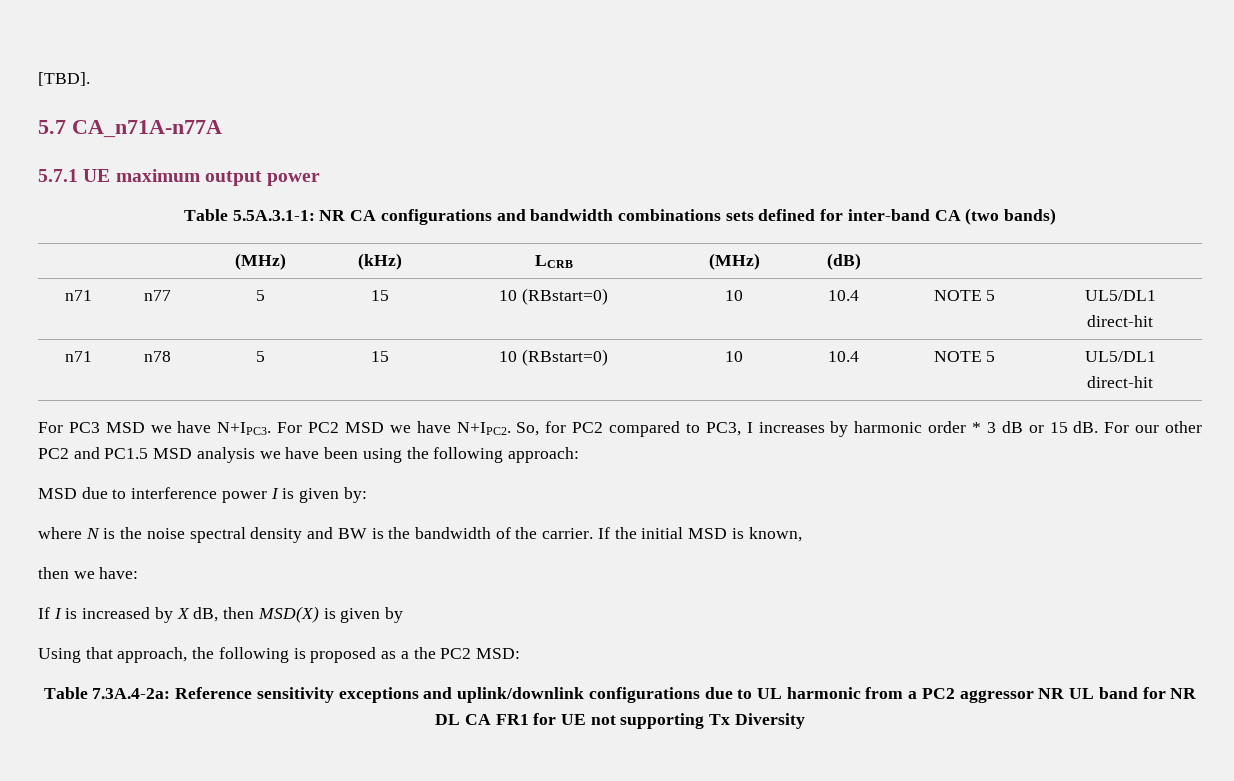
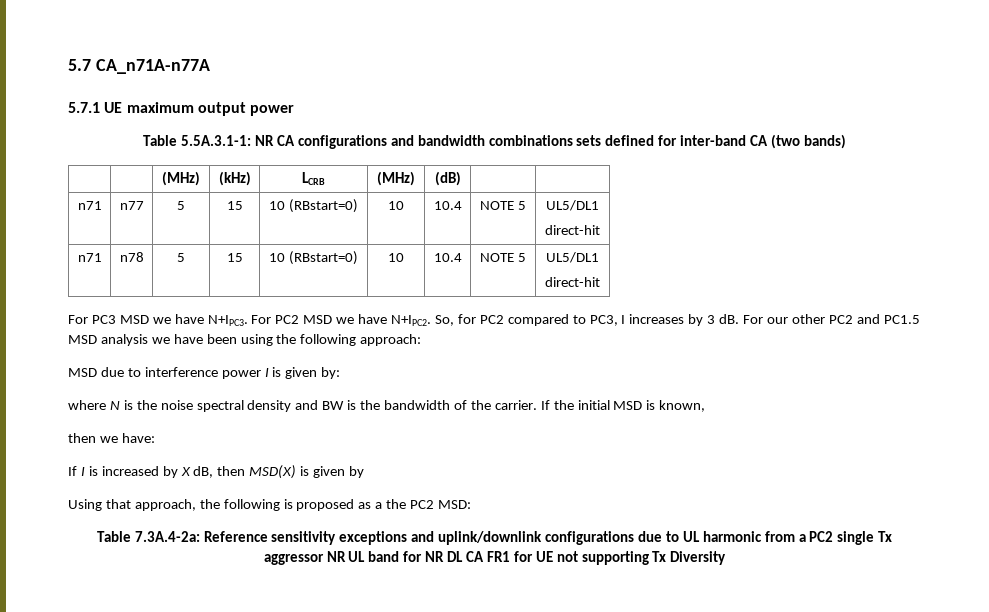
- [TBD].
- So, for PC2 compared to PC3, I increases by harmonic order * 3 dB or 15 dB.
+ So, for PC2 compared to PC3, I increases by 3 dB.
- Table 7.3A.4-2a: Reference sensitivity exceptions and uplink/downlink configurations due to UL harmonic from a PC2 aggressor NR UL band for NR DL CA FR1 for UE not supporting Tx Diversity
+ Table 7.3A.4-2a: Reference sensitivity exceptions and uplink/downlink configurations due to UL harmonic from a PC2 single Tx aggressor NR UL band for NR DL CA FR1 for UE not supporting Tx Diversity

